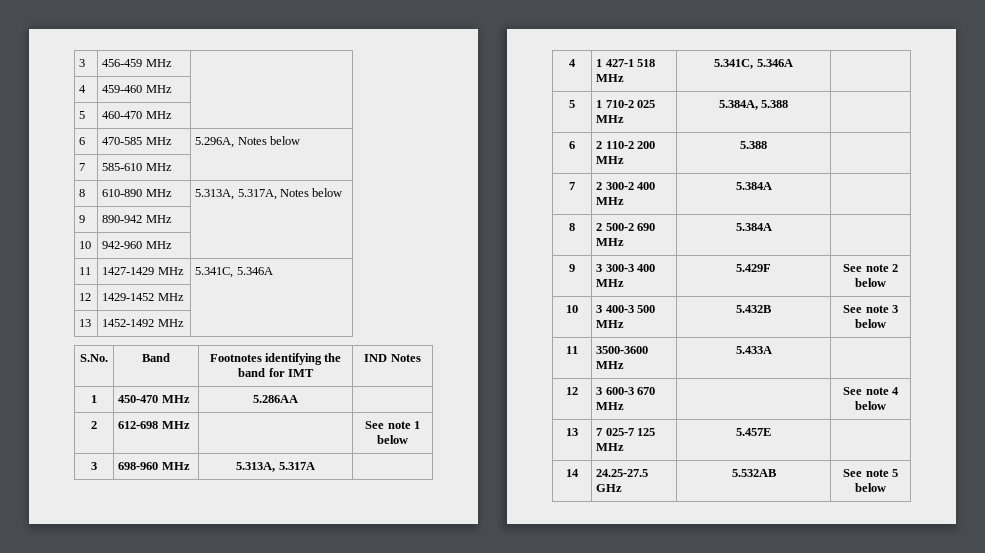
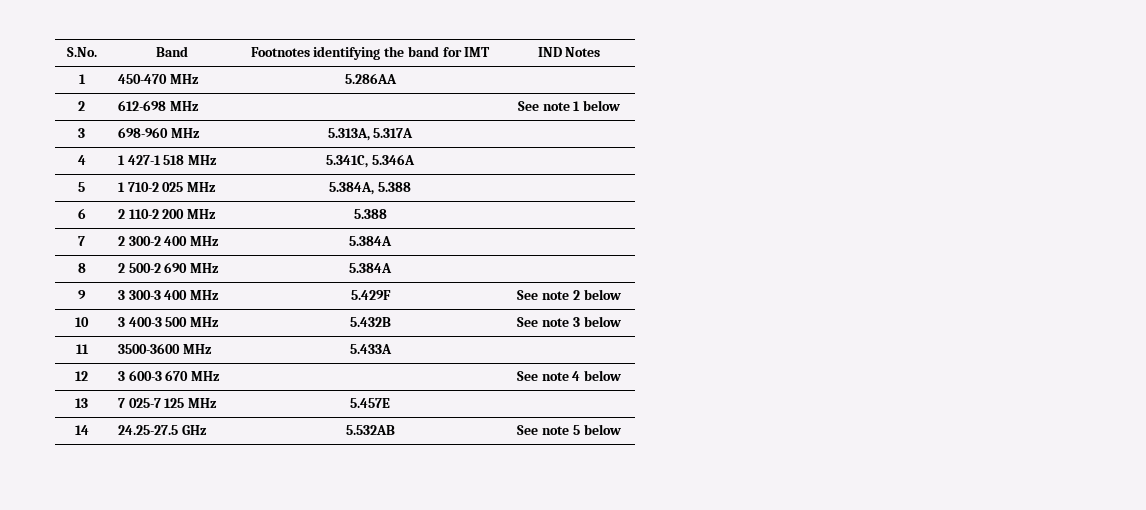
- 3 | 456-459 MHz |
- 4 | 459-460 MHz |
- 5 | 460-470 MHz |
- 6 | 470-585 MHz | 5.296A, Notes below
- 7 | 585-610 MHz |
- 8 | 610-890 MHz | 5.313A, 5.317A, Notes below
- 9 | 890-942 MHz |
- 10 | 942-960 MHz |
- 11 | 1427-1429 MHz | 5.341C, 5.346A
- 12 | 1429-1452 MHz |
- 13 | 1452-1492 MHz |

